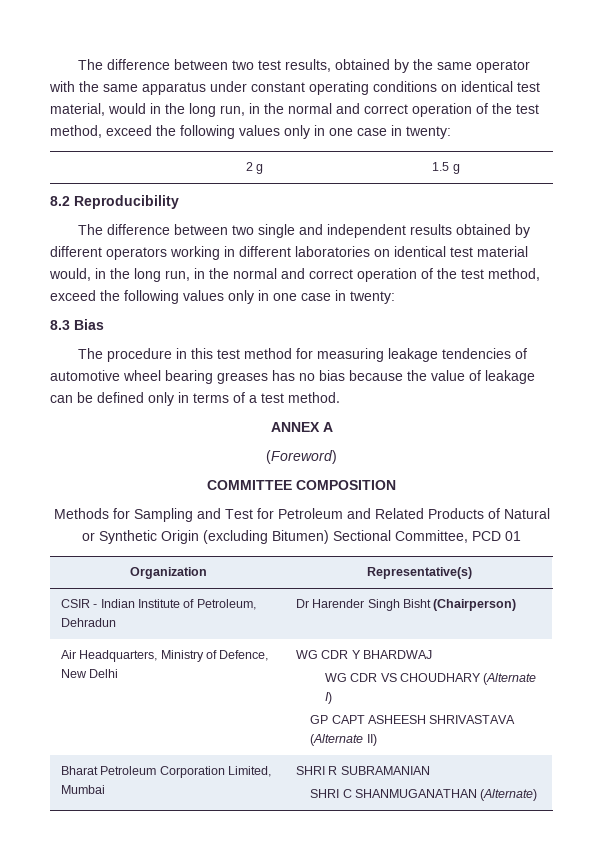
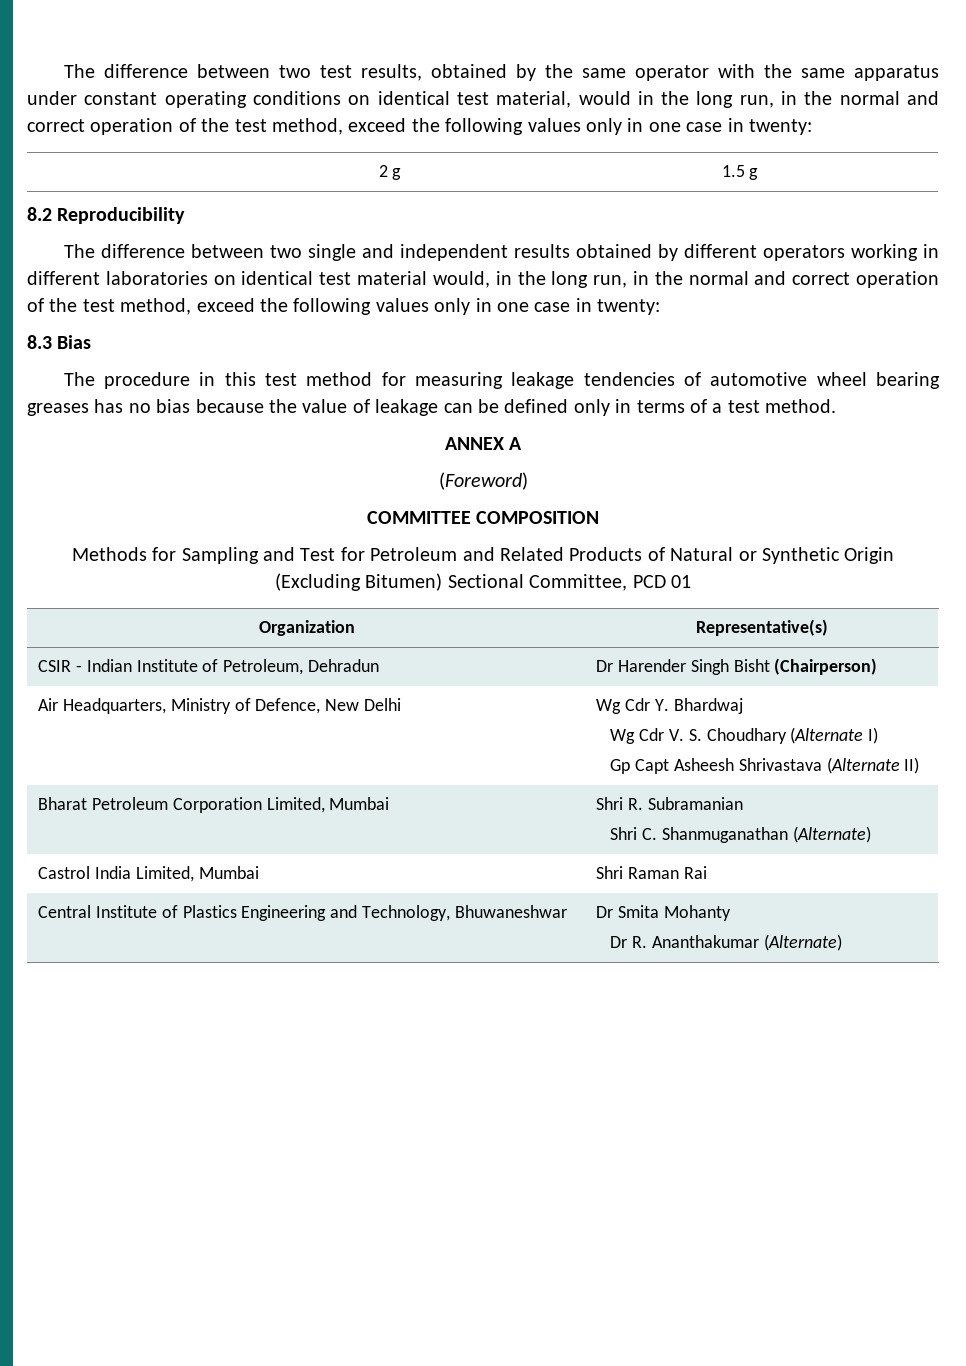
- Methods for Sampling and Test for Petroleum and Related Products of Natural or Synthetic Origin (excluding Bitumen) Sectional Committee, PCD 01
+ Methods for Sampling and Test for Petroleum and Related Products of Natural or Synthetic Origin (Excluding Bitumen) Sectional Committee, PCD 01
- Air Headquarters, Ministry of Defence, New Delhi | WG CDR Y BHARDWAJ
- WG CDR VS CHOUDHARY (Alternate I)
- GP CAPT ASHEESH SHRIVASTAVA (Alternate II)
+ Air Headquarters, Ministry of Defence, New Delhi | Wg Cdr Y. Bhardwaj
+ Wg Cdr V. S. Choudhary (Alternate I)
+ Gp Capt Asheesh Shrivastava (Alternate II)
- Bharat Petroleum Corporation Limited, Mumbai | SHRI R SUBRAMANIAN
- SHRI C SHANMUGANATHAN (Alternate)
+ Bharat Petroleum Corporation Limited, Mumbai | Shri R. Subramanian
+ Shri C. Shanmuganathan (Alternate)
+ Castrol India Limited, Mumbai | Shri Raman Rai
+ Central Institute of Plastics Engineering and Technology, Bhuwaneshwar | Dr Smita Mohanty
+ Dr R. Ananthakumar (Alternate)

